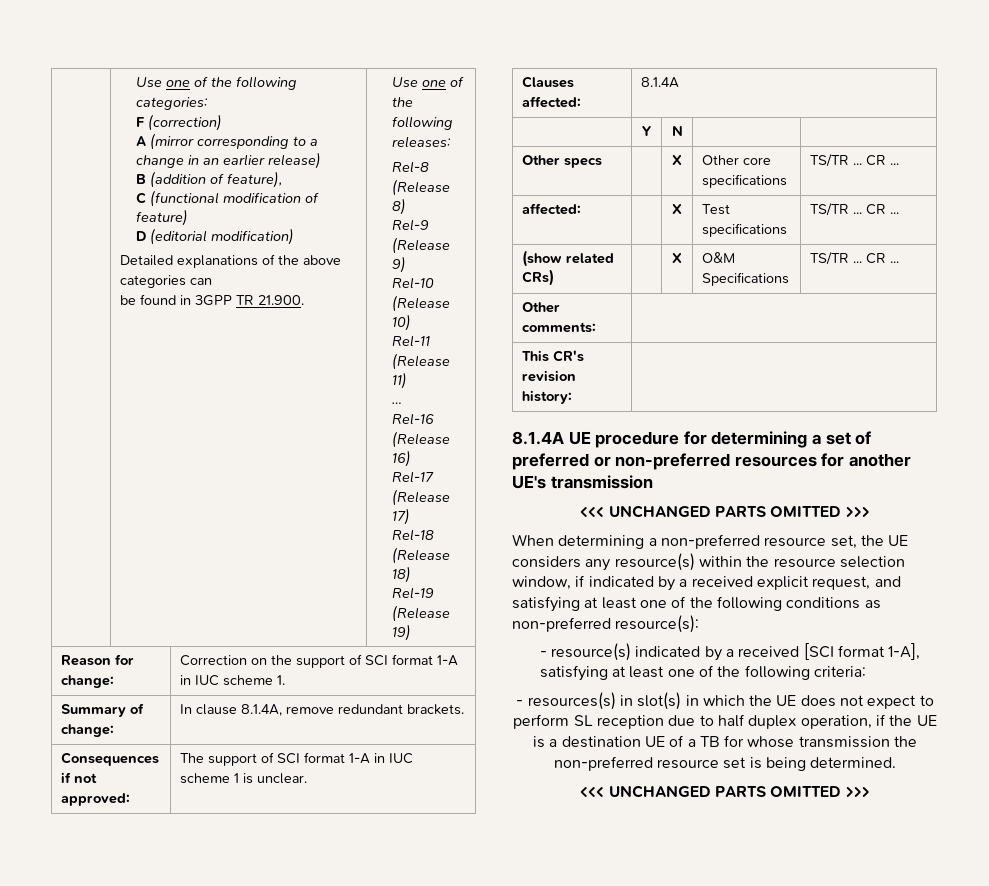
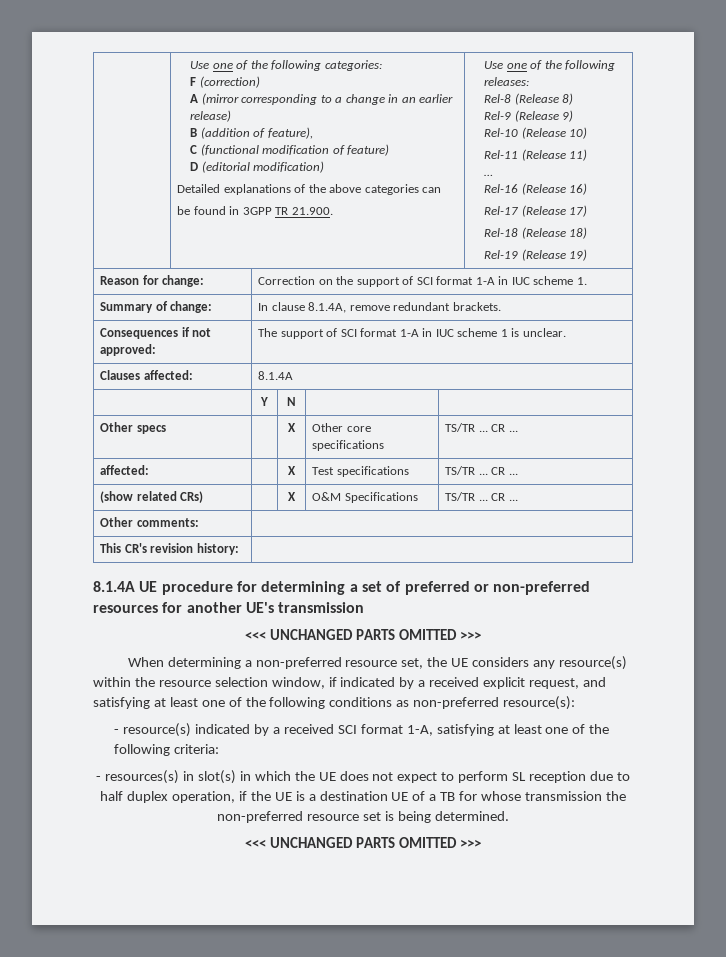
- - resource(s) indicated by a received [SCI format 1-A], satisfying at least one of the following criteria:
+ - resource(s) indicated by a received SCI format 1-A, satisfying at least one of the following criteria:

